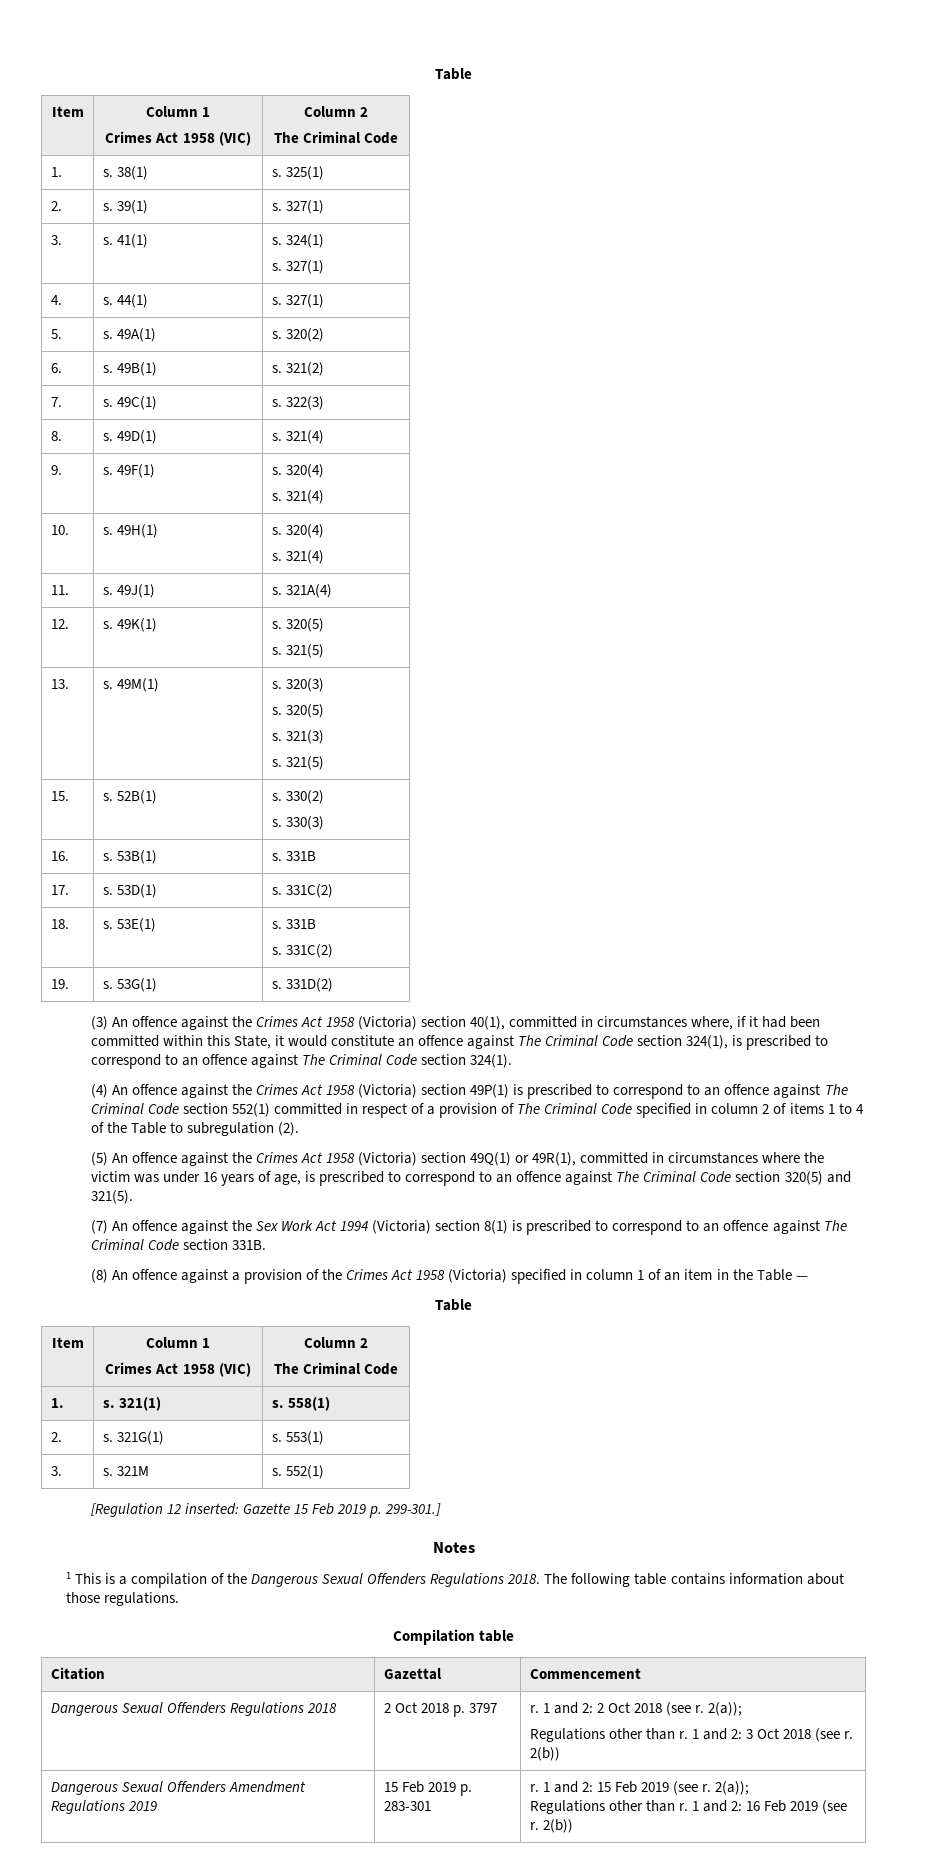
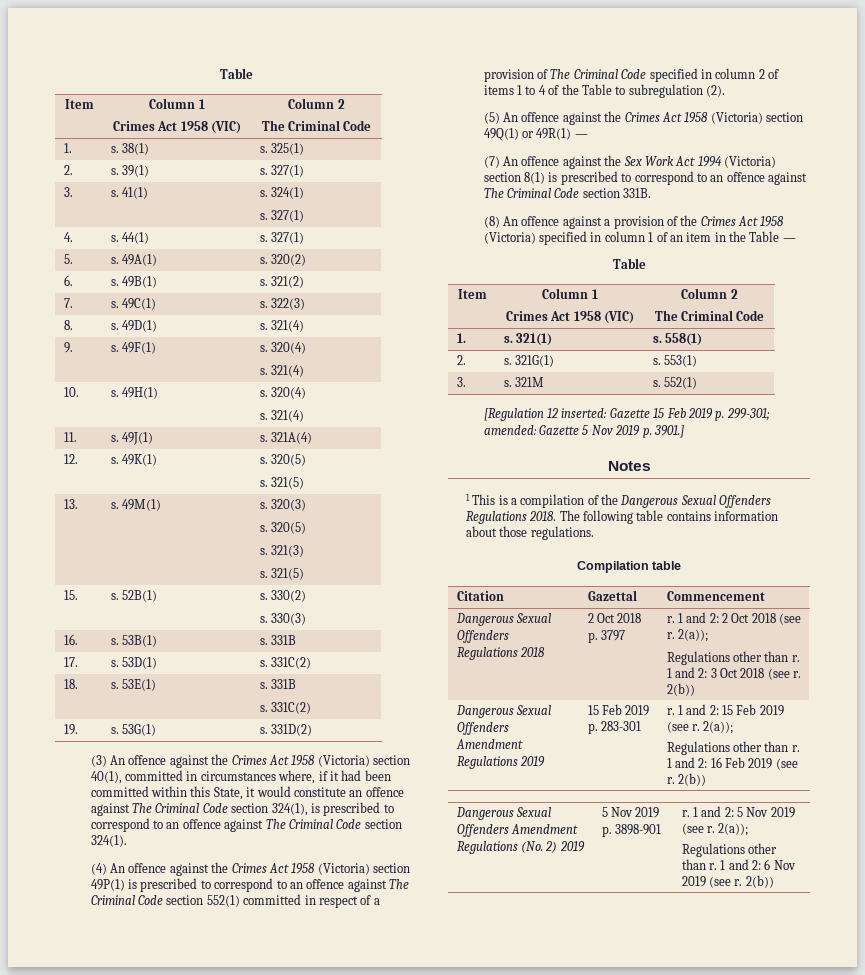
- (5) An offence against the Crimes Act 1958 (Victoria) section 49Q(1) or 49R(1), committed in circumstances where the victim was under 16 years of age, is prescribed to correspond to an offence against The Criminal Code section 320(5) and 321(5).
+ (5) An offence against the Crimes Act 1958 (Victoria) section 49Q(1) or 49R(1) —
- [Regulation 12 inserted: Gazette 15 Feb 2019 p. 299-301.]
+ [Regulation 12 inserted: Gazette 15 Feb 2019 p. 299-301; amended: Gazette 5 Nov 2019 p. 3901.]
+ Dangerous Sexual Offenders Amendment Regulations (No. 2) 2019 | 5 Nov 2019 p. 3898-901 | r. 1 and 2: 5 Nov 2019 (see r. 2(a));
+ Regulations other than r. 1 and 2: 6 Nov 2019 (see r. 2(b))

